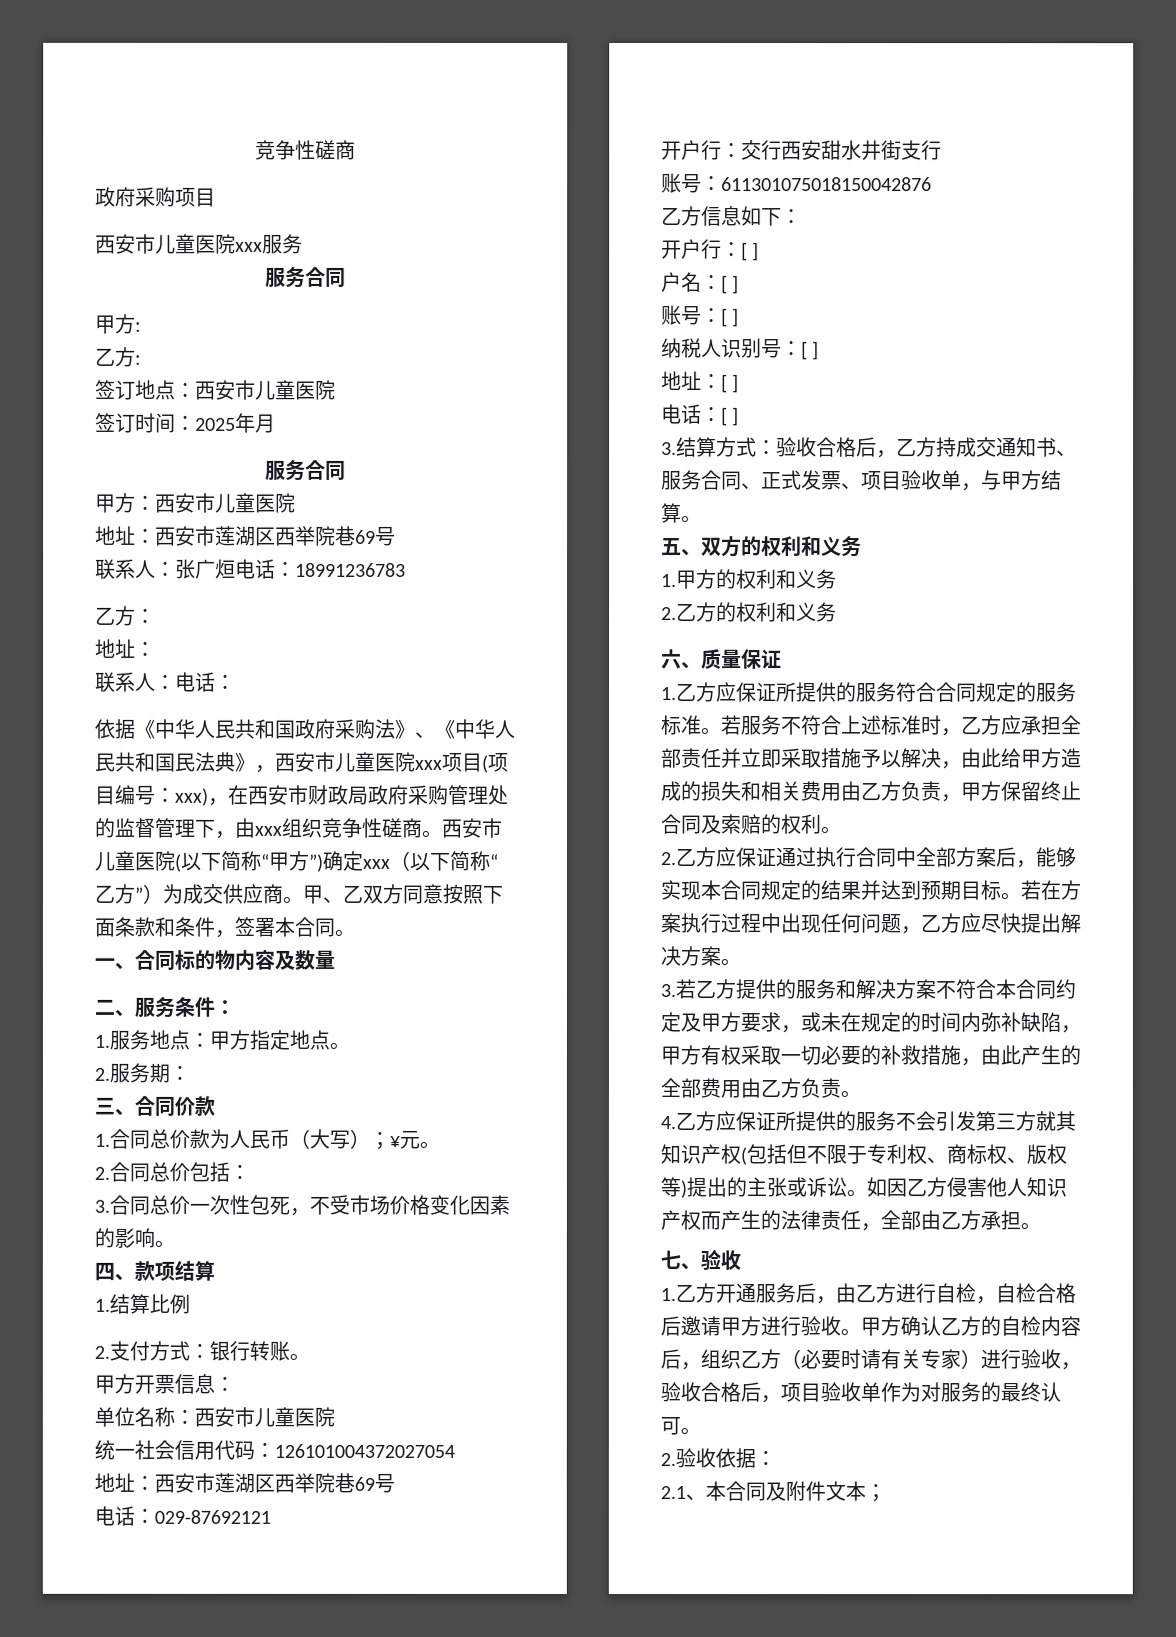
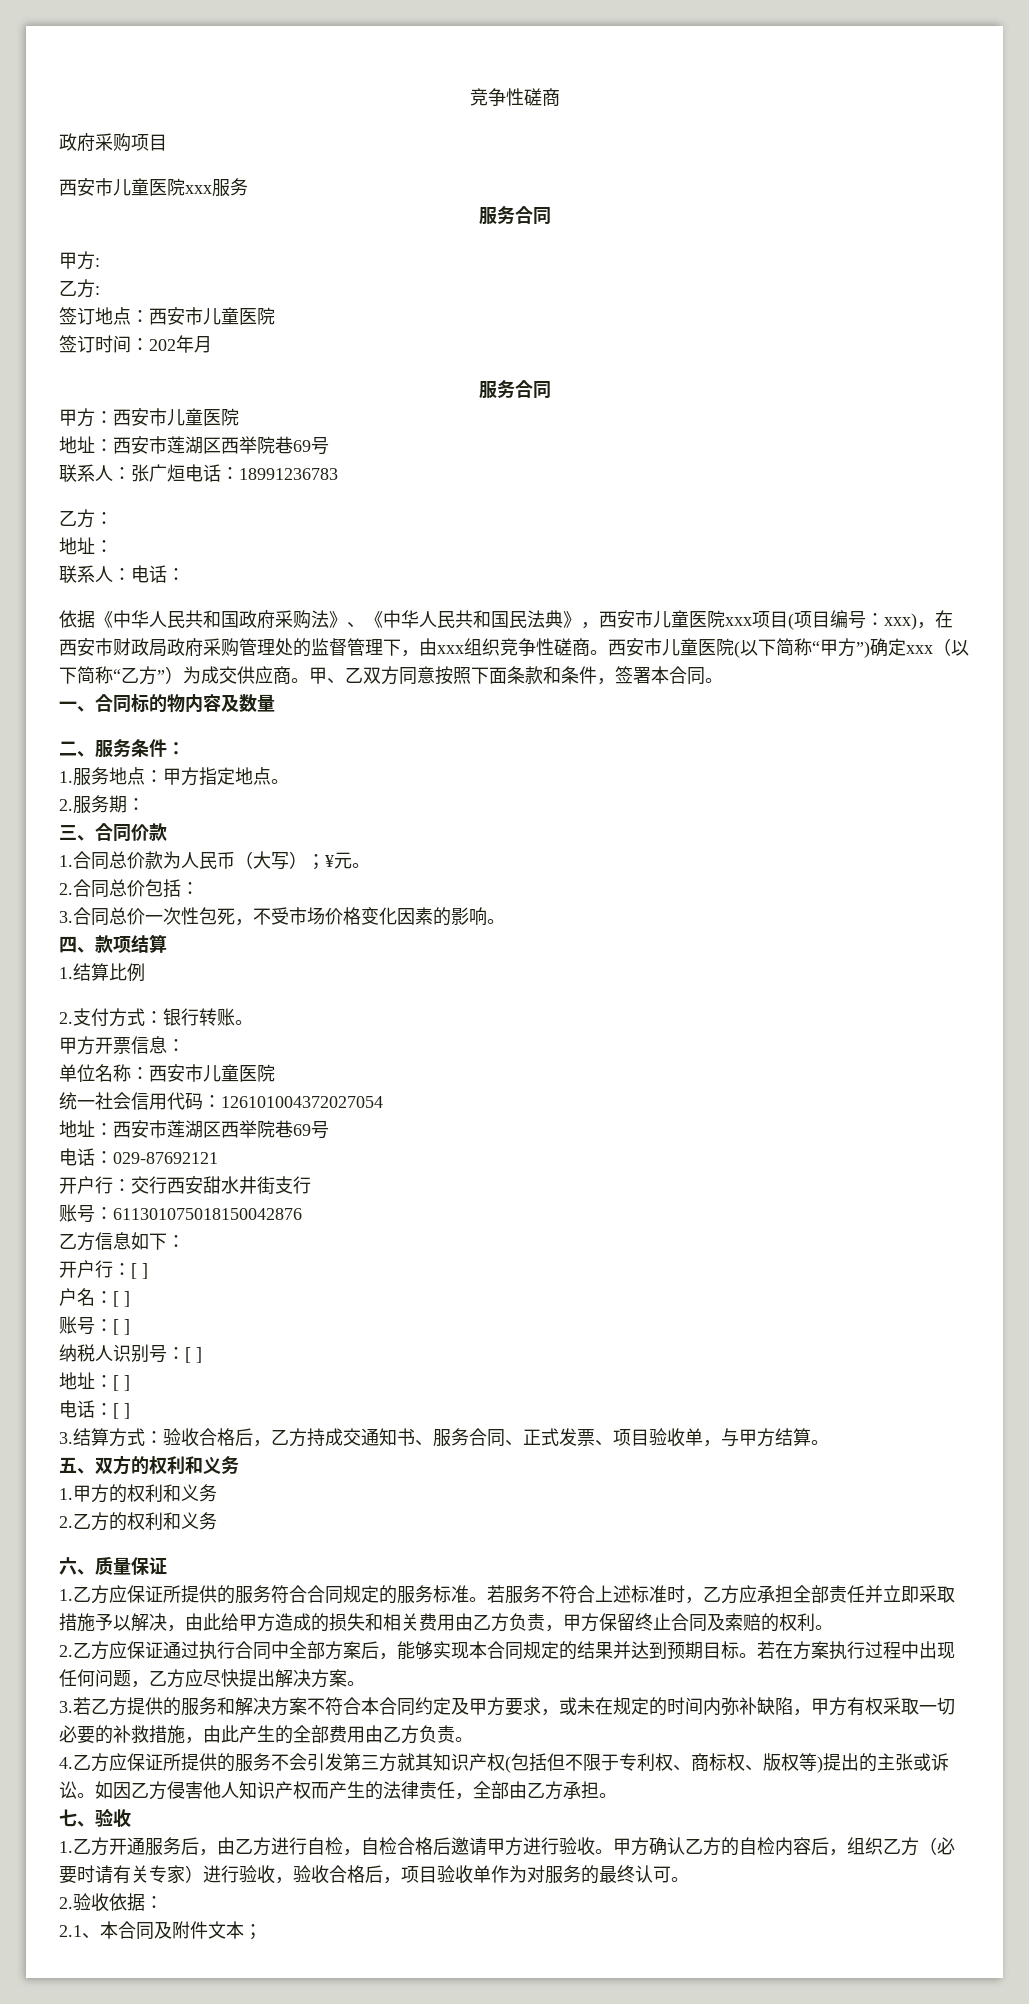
- 签订时间：2025年月
+ 签订时间：202年月

